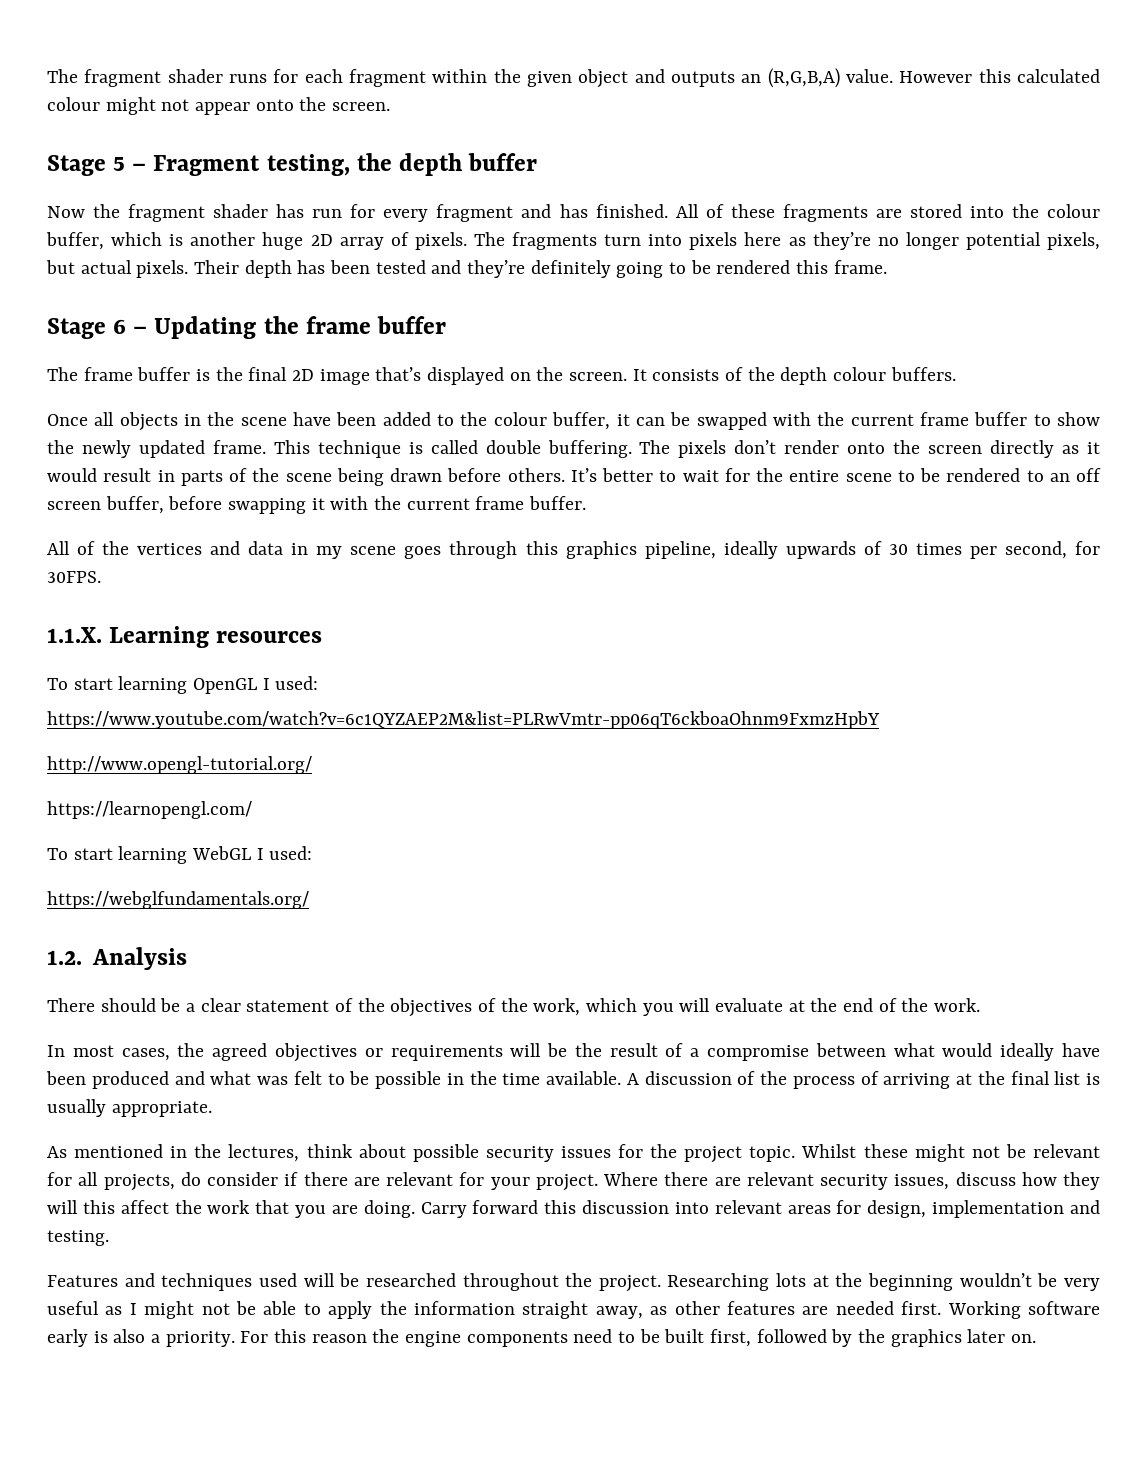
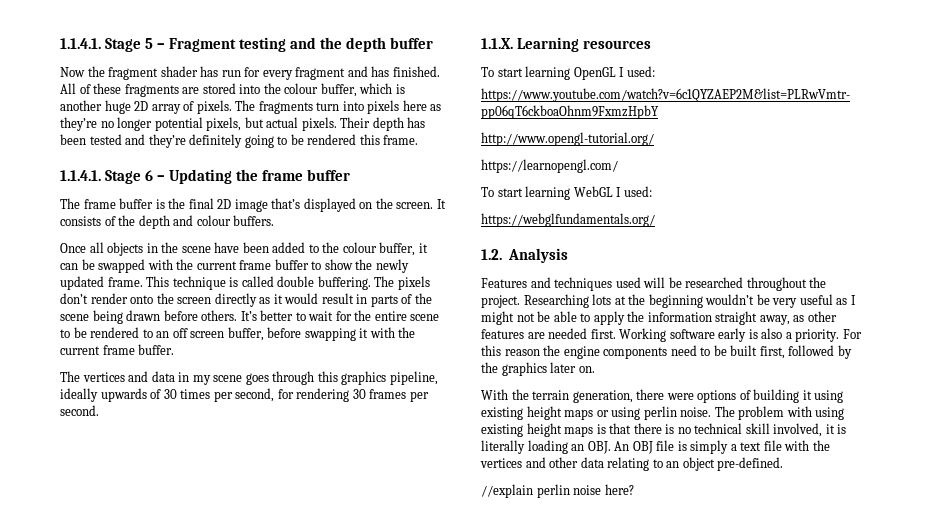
- The fragment shader runs for each fragment within the given object and outputs an (R,G,B,A) value. However this calculated colour might not appear onto the screen.
- Stage 5 – Fragment testing, the depth buffer
+ 1.1.4.1. Stage 5 – Fragment testing and the depth buffer
- Stage 6 – Updating the frame buffer
+ 1.1.4.1. Stage 6 – Updating the frame buffer
- It consists of the depth colour buffers.
+ It consists of the depth and colour buffers.
- All of the vertices and data in my scene goes through this graphics pipeline, ideally upwards of 30 times per second, for 30FPS.
+ The vertices and data in my scene goes through this graphics pipeline, ideally upwards of 30 times per second, for rendering 30 frames per second.
- There should be a clear statement of the objectives of the work, which you will evaluate at the end of the work.
- In most cases, the agreed objectives or requirements will be the result of a compromise between what would ideally have been produced and what was felt to be possible in the time available. A discussion of the process of arriving at the final list is usually appropriate.
- As mentioned in the lectures, think about possible security issues for the project topic. Whilst these might not be relevant for all projects, do consider if there are relevant for your project. Where there are relevant security issues, discuss how they will this affect the work that you are doing. Carry forward this discussion into relevant areas for design, implementation and testing.
+ With the terrain generation, there were options of building it using existing height maps or using perlin noise. The problem with using existing height maps is that there is no technical skill involved, it is literally loading an OBJ. An OBJ file is simply a text file with the vertices and other data relating to an object pre-defined.
+ //explain perlin noise here?

